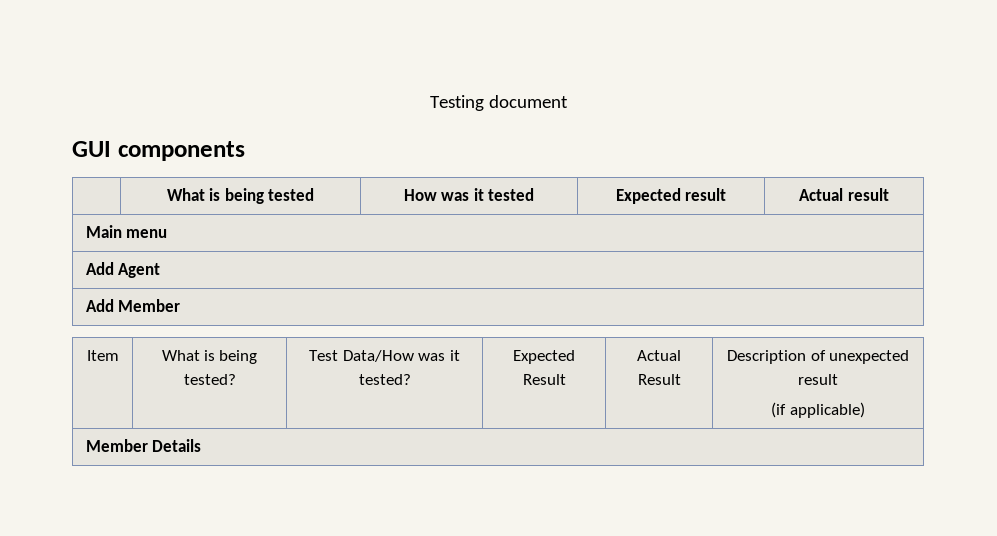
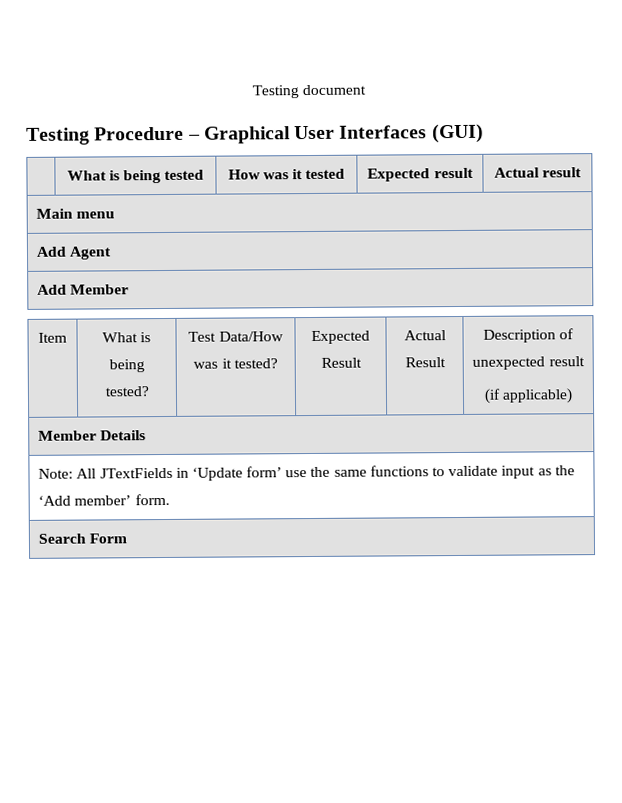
- GUI components
+ Testing Procedure – Graphical User Interfaces (GUI)
+ Note: All JTextFields in ‘Update form’ use the same functions to validate input as the ‘Add member’ form.
+ Search Form

